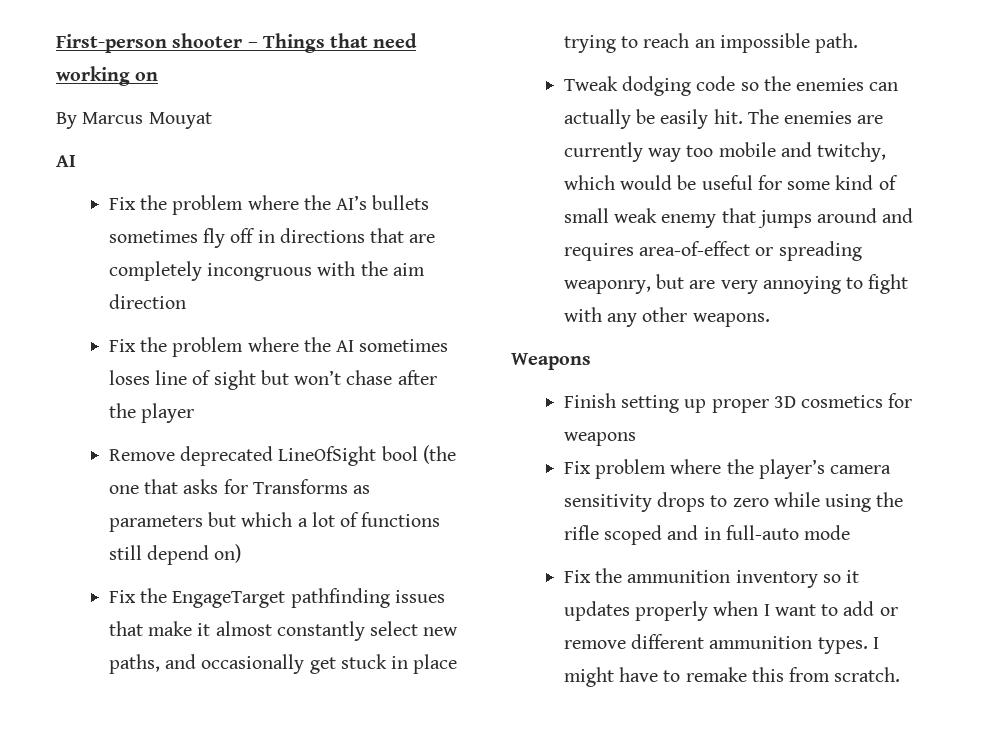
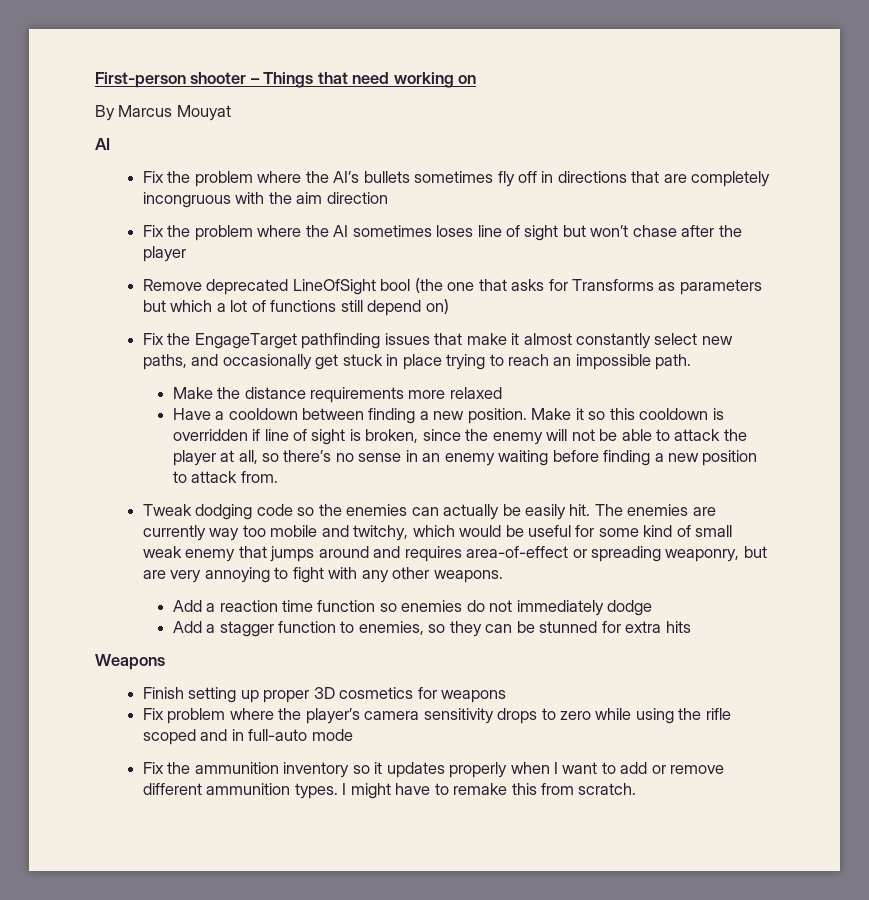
+ Make the distance requirements more relaxed
+ Have a cooldown between finding a new position. Make it so this cooldown is overridden if line of sight is broken, since the enemy will not be able to attack the player at all, so there’s no sense in an enemy waiting before finding a new position to attack from.
+ Add a reaction time function so enemies do not immediately dodge
+ Add a stagger function to enemies, so they can be stunned for extra hits

